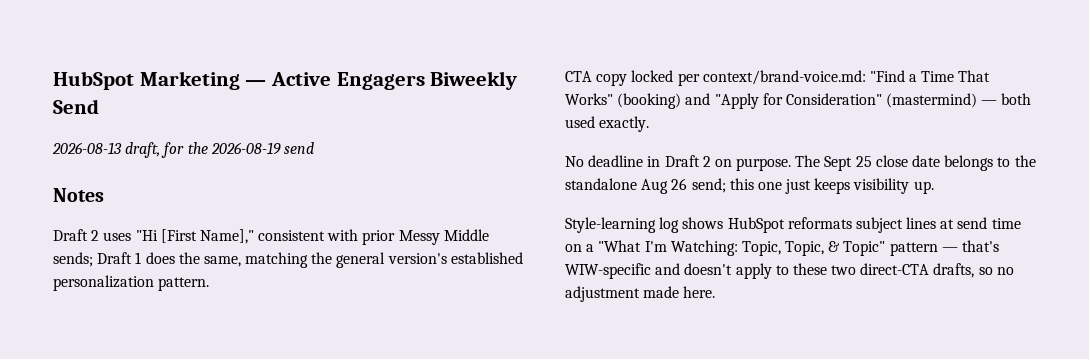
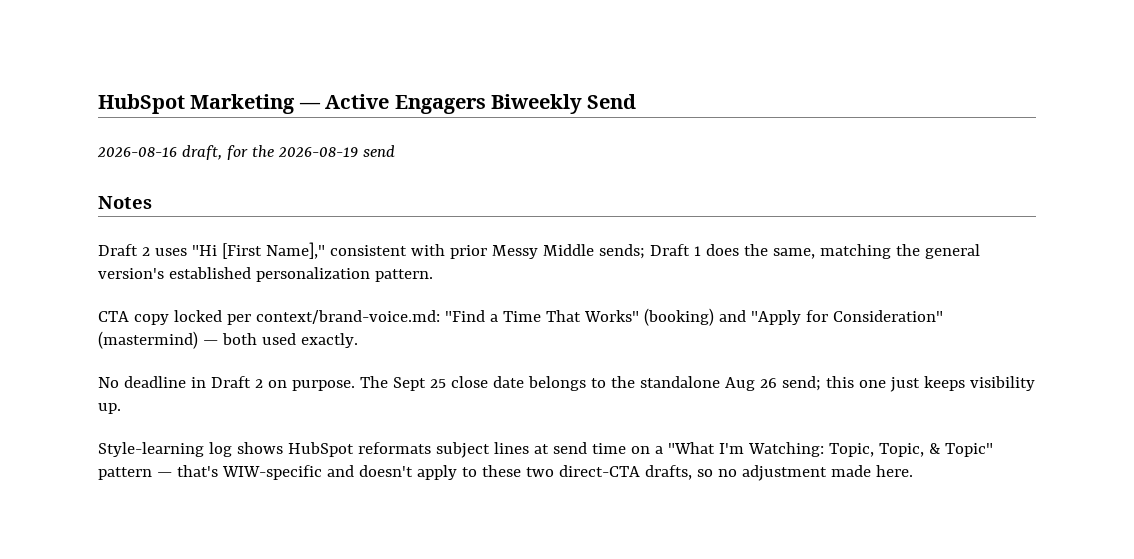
- 2026-08-13 draft, for the 2026-08-19 send
+ 2026-08-16 draft, for the 2026-08-19 send

